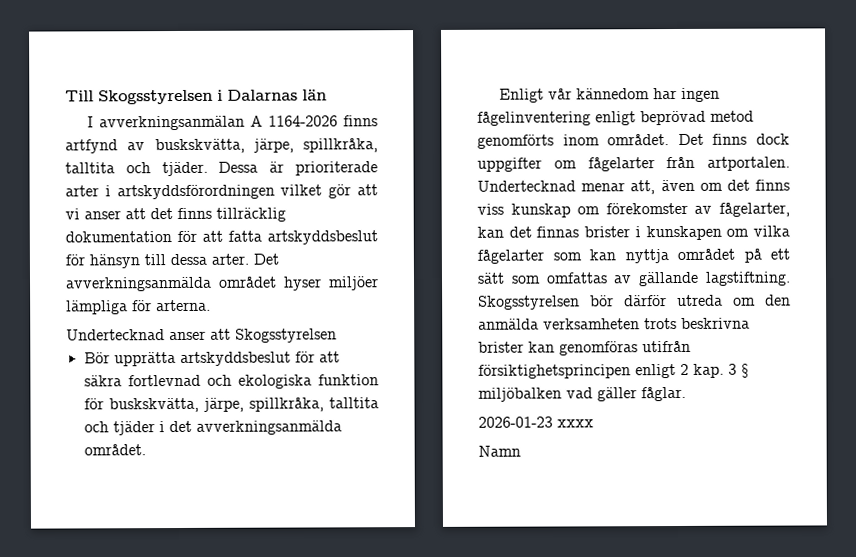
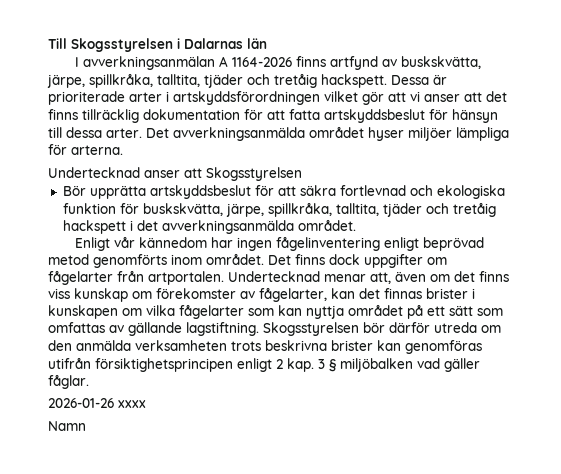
- I avverkningsanmälan A 1164-2026 finns artfynd av buskskvätta, järpe, spillkråka, talltita och tjäder.
+ I avverkningsanmälan A 1164-2026 finns artfynd av buskskvätta, järpe, spillkråka, talltita, tjäder och tretåig hackspett.
- Bör upprätta artskyddsbeslut för att säkra fortlevnad och ekologiska funktion för buskskvätta, järpe, spillkråka, talltita och tjäder i det avverkningsanmälda området.
+ Bör upprätta artskyddsbeslut för att säkra fortlevnad och ekologiska funktion för buskskvätta, järpe, spillkråka, talltita, tjäder och tretåig hackspett i det avverkningsanmälda området.
- 2026-01-23 xxxx
+ 2026-01-26 xxxx

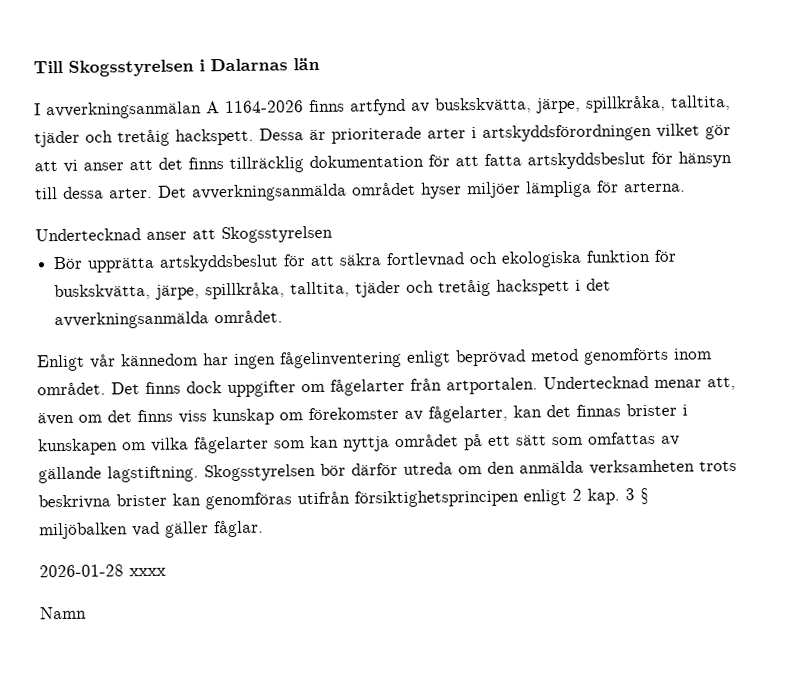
- 2026-01-26 xxxx
+ 2026-01-28 xxxx

